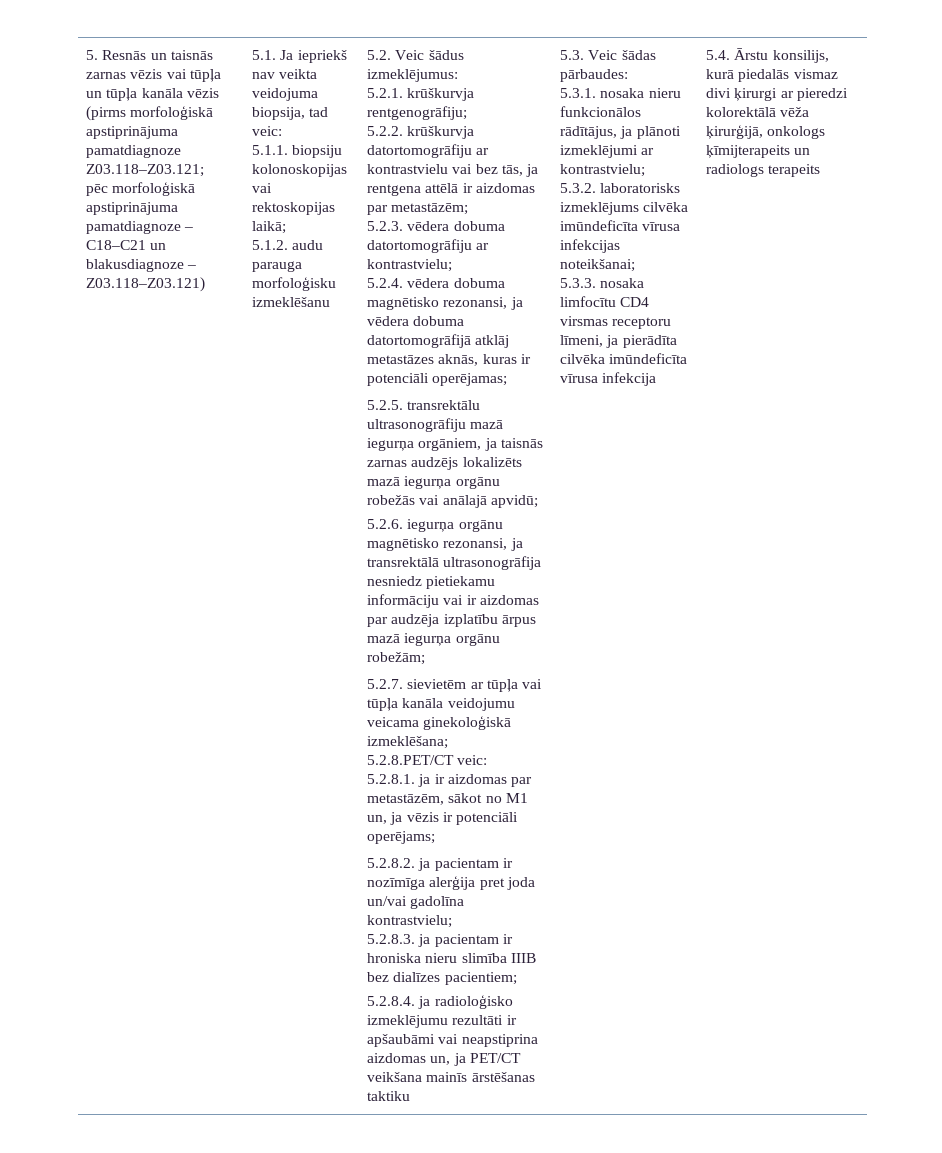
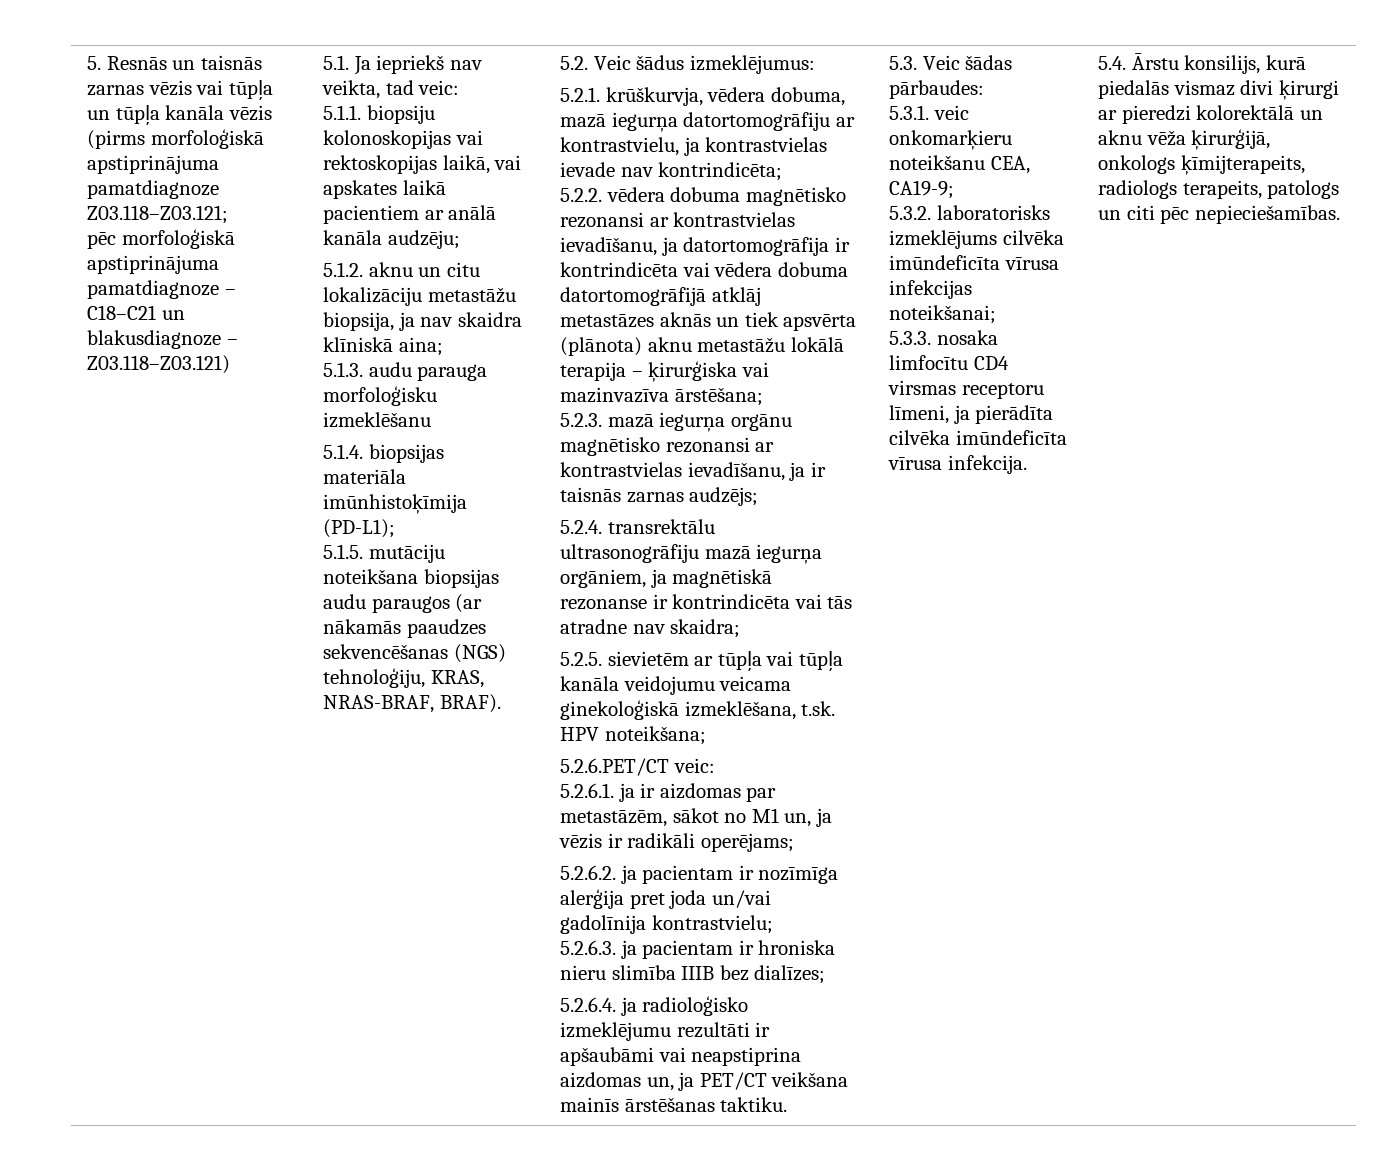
- 5.1. Ja iepriekš nav veikta veidojuma biopsija, tad veic:
+ 5.1. Ja iepriekš nav veikta, tad veic:
- 5.1.1. biopsiju kolonoskopijas vai rektoskopijas laikā;
- 5.1.2. audu parauga morfoloģisku izmeklēšanu
+ 5.1.1. biopsiju kolonoskopijas vai rektoskopijas laikā, vai apskates laikā pacientiem ar anālā kanāla audzēju;
+ 5.1.2. aknu un citu lokalizāciju metastāžu biopsija, ja nav skaidra klīniskā aina;
+ 5.1.3. audu parauga morfoloģisku izmeklēšanu
+ 5.1.4. biopsijas materiāla imūnhistoķīmija (PD-L1);
+ 5.1.5. mutāciju noteikšana biopsijas audu paraugos (ar nākamās paaudzes sekvencēšanas (NGS) tehnoloģiju, KRAS, NRAS-BRAF, BRAF).
- 5.2.1. krūškurvja rentgenogrāfiju;
- 5.2.2. krūškurvja datortomogrāfiju ar kontrastvielu vai bez tās, ja rentgena attēlā ir aizdomas par metastāzēm;
- 5.2.3. vēdera dobuma datortomogrāfiju ar kontrastvielu;
- 5.2.4. vēdera dobuma magnētisko rezonansi, ja vēdera dobuma datortomogrāfijā atklāj metastāzes aknās, kuras ir potenciāli operējamas;
- 5.2.5. transrektālu ultrasonogrāfiju mazā iegurņa orgāniem, ja taisnās zarnas audzējs lokalizēts mazā iegurņa orgānu robežās vai anālajā apvidū;
- 5.2.6. iegurņa orgānu magnētisko rezonansi, ja transrektālā ultrasonogrāfija nesniedz pietiekamu informāciju vai ir aizdomas par audzēja izplatību ārpus mazā iegurņa orgānu robežām;
- 5.2.7. sievietēm ar tūpļa vai tūpļa kanāla veidojumu veicama ginekoloģiskā izmeklēšana;
- 5.2.8.PET/CT veic:
- 5.2.8.1. ja ir aizdomas par metastāzēm, sākot no M1 un, ja vēzis ir potenciāli operējams;
+ 5.2.1. krūškurvja, vēdera dobuma, mazā iegurņa datortomogrāfiju ar kontrastvielu, ja kontrastvielas ievade nav kontrindicēta;
+ 5.2.2. vēdera dobuma magnētisko rezonansi ar kontrastvielas ievadīšanu, ja datortomogrāfija ir kontrindicēta vai vēdera dobuma datortomogrāfijā atklāj metastāzes aknās un tiek apsvērta (plānota) aknu metastāžu lokālā terapija – ķirurģiska vai mazinvazīva ārstēšana;
+ 5.2.3. mazā iegurņa orgānu magnētisko rezonansi ar kontrastvielas ievadīšanu, ja ir taisnās zarnas audzējs;
+ 5.2.4. transrektālu ultrasonogrāfiju mazā iegurņa orgāniem, ja magnētiskā rezonanse ir kontrindicēta vai tās atradne nav skaidra;
+ 5.2.5. sievietēm ar tūpļa vai tūpļa kanāla veidojumu veicama ginekoloģiskā izmeklēšana, t.sk. HPV noteikšana;
+ 5.2.6.PET/CT veic:
+ 5.2.6.1. ja ir aizdomas par metastāzēm, sākot no M1 un, ja vēzis ir radikāli operējams;
- 5.2.8.2. ja pacientam ir nozīmīga alerģija pret joda un/vai gadolīna kontrastvielu;
- 5.2.8.3. ja pacientam ir hroniska nieru slimība IIIB bez dialīzes pacientiem;
- 5.2.8.4. ja radioloģisko izmeklējumu rezultāti ir apšaubāmi vai neapstiprina aizdomas un, ja PET/CT veikšana mainīs ārstēšanas taktiku
+ 5.2.6.2. ja pacientam ir nozīmīga alerģija pret joda un/vai gadolīnija kontrastvielu;
+ 5.2.6.3. ja pacientam ir hroniska nieru slimība IIIB bez dialīzes;
+ 5.2.6.4. ja radioloģisko izmeklējumu rezultāti ir apšaubāmi vai neapstiprina aizdomas un, ja PET/CT veikšana mainīs ārstēšanas taktiku.
- 5.3.1. nosaka nieru funkcionālos rādītājus, ja plānoti izmeklējumi ar kontrastvielu;
+ 5.3.1. veic onkomarķieru noteikšanu CEA, CA19-9;
- 5.3.3. nosaka limfocītu CD4 virsmas receptoru līmeni, ja pierādīta cilvēka imūndeficīta vīrusa infekcija
+ 5.3.3. nosaka limfocītu CD4 virsmas receptoru līmeni, ja pierādīta cilvēka imūndeficīta vīrusa infekcija.
- 5.4. Ārstu konsilijs, kurā piedalās vismaz divi ķirurgi ar pieredzi kolorektālā vēža ķirurģijā, onkologs ķīmijterapeits un radiologs terapeits
+ 5.4. Ārstu konsilijs, kurā piedalās vismaz divi ķirurgi ar pieredzi kolorektālā un aknu vēža ķirurģijā, onkologs ķīmijterapeits, radiologs terapeits, patologs un citi pēc nepieciešamības.

